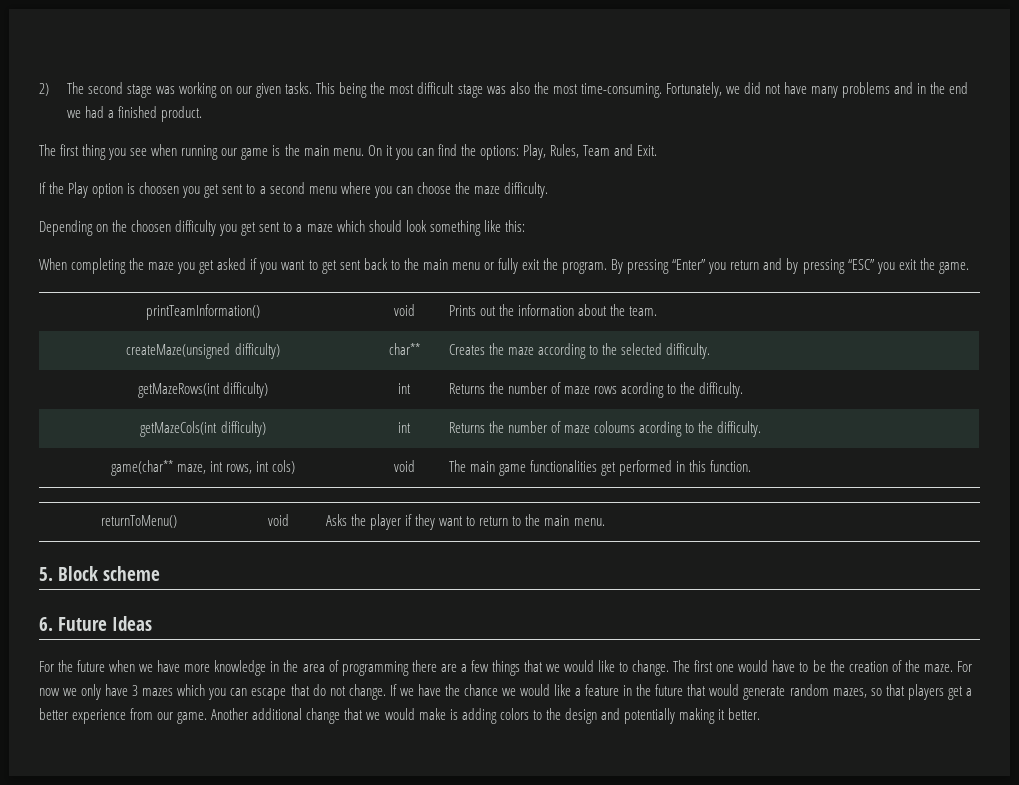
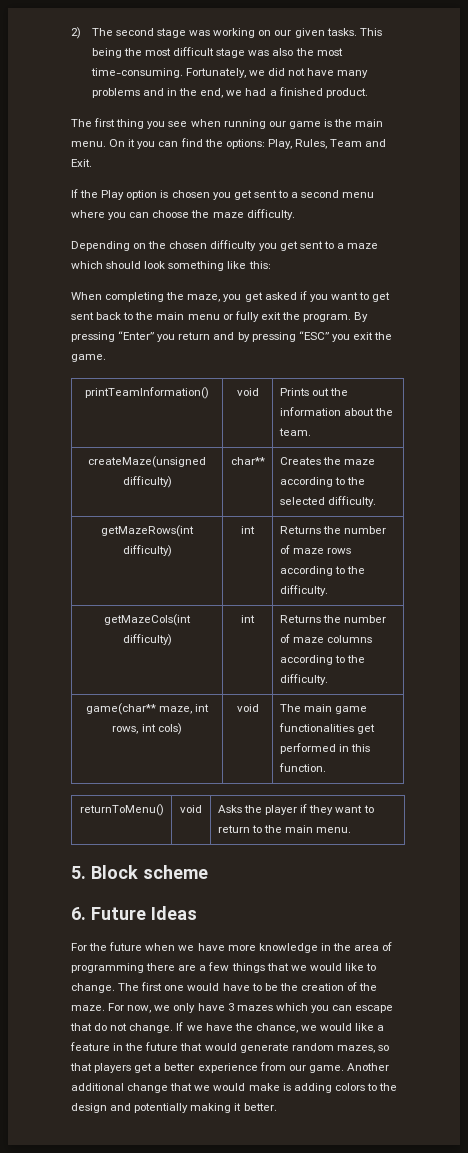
- Fortunately, we did not have many problems and in the end we had a finished product.
+ Fortunately, we did not have many problems and in the end, we had a finished product.
- If the Play option is choosen you get sent to a second menu where you can choose the maze difficulty.
+ If the Play option is chosen you get sent to a second menu where you can choose the maze difficulty.
- Depending on the choosen difficulty you get sent to a maze which should look something like this:
+ Depending on the chosen difficulty you get sent to a maze which should look something like this:
- When completing the maze you get asked if you want to get sent back to the main menu or fully exit the program.
+ When completing the maze, you get asked if you want to get sent back to the main menu or fully exit the program.
- getMazeRows(int difficulty) | int | Returns the number of maze rows acording to the difficulty.
+ getMazeRows(int difficulty) | int | Returns the number of maze rows according to the difficulty.
- getMazeCols(int difficulty) | int | Returns the number of maze coloums acording to the difficulty.
+ getMazeCols(int difficulty) | int | Returns the number of maze columns according to the difficulty.
- For now we only have 3 mazes which you can escape that do not change.
+ For now, we only have 3 mazes which you can escape that do not change.
- If we have the chance we would like a feature in the future that would generate random mazes, so that players get a better experience from our game.
+ If we have the chance, we would like a feature in the future that would generate random mazes, so that players get a better experience from our game.

